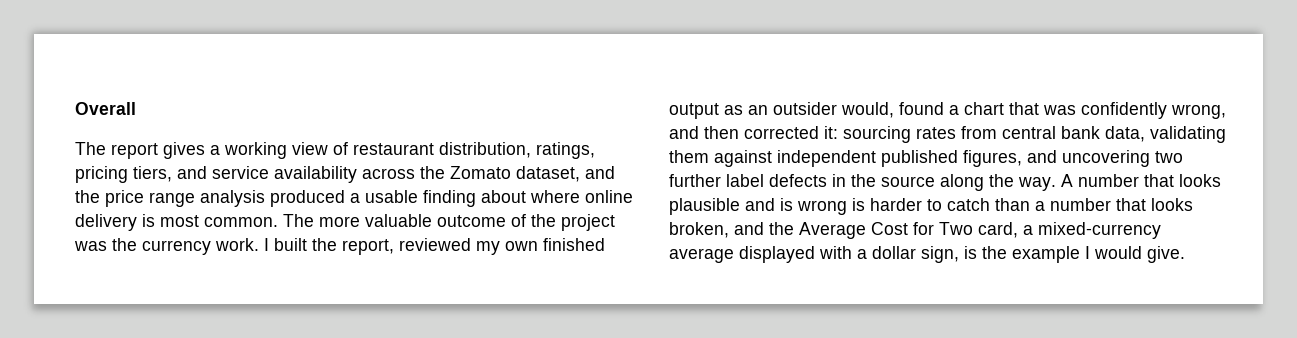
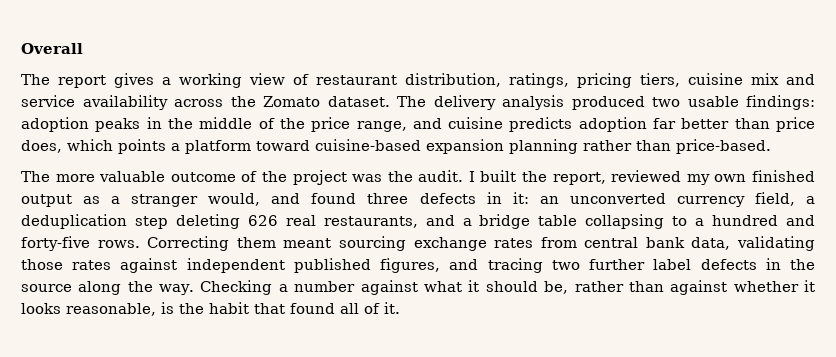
- The report gives a working view of restaurant distribution, ratings, pricing tiers, and service availability across the Zomato dataset, and the price range analysis produced a usable finding about where online delivery is most common. The more valuable outcome of the project was the currency work.
+ The report gives a working view of restaurant distribution, ratings, pricing tiers, cuisine mix and service availability across the Zomato dataset. The delivery analysis produced two usable findings: adoption peaks in the middle of the price range, and cuisine predicts adoption far better than price does, which points a platform toward cuisine-based expansion planning rather than price-based.
+ The more valuable outcome of the project was the audit.
- I built the report, reviewed my own finished output as an outsider would, found a chart that was confidently wrong, and then corrected it: sourcing rates from central bank data, validating them against independent published figures, and uncovering two further label defects in the source along the way.
+ I built the report, reviewed my own finished output as a stranger would, and found three defects in it: an unconverted currency field, a deduplication step deleting 626 real restaurants, and a bridge table collapsing to a hundred and forty-five rows. Correcting them meant sourcing exchange rates from central bank data, validating those rates against independent published figures, and tracing two further label defects in the source along the way.
- A number that looks plausible and is wrong is harder to catch than a number that looks broken, and the Average Cost for Two card, a mixed-currency average displayed with a dollar sign, is the example I would give.
+ Checking a number against what it should be, rather than against whether it looks reasonable, is the habit that found all of it.

